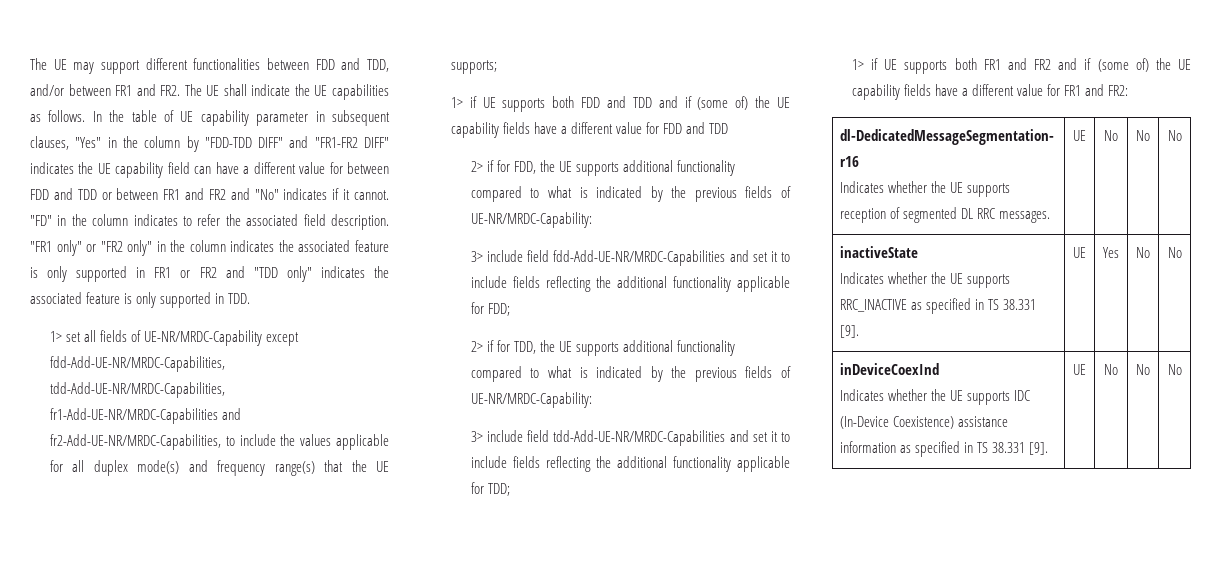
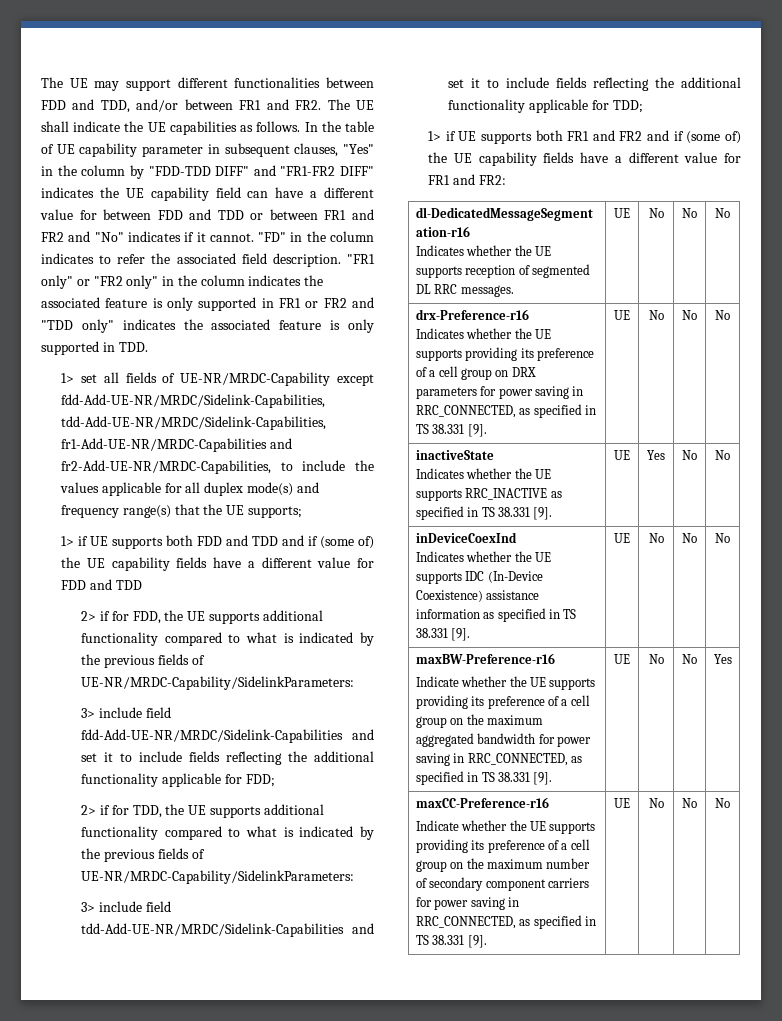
- 1> set all fields of UE-NR/MRDC-Capability except fdd-Add-UE-NR/MRDC-Capabilities, tdd-Add-UE-NR/MRDC-Capabilities, fr1-Add-UE-NR/MRDC-Capabilities and fr2-Add-UE-NR/MRDC-Capabilities, to include the values applicable for all duplex mode(s) and frequency range(s) that the UE supports;
+ 1> set all fields of UE-NR/MRDC-Capability except fdd-Add-UE-NR/MRDC/Sidelink-Capabilities, tdd-Add-UE-NR/MRDC/Sidelink-Capabilities, fr1-Add-UE-NR/MRDC-Capabilities and fr2-Add-UE-NR/MRDC-Capabilities, to include the values applicable for all duplex mode(s) and frequency range(s) that the UE supports;
- 2> if for FDD, the UE supports additional functionality compared to what is indicated by the previous fields of UE-NR/MRDC-Capability:
- 3> include field fdd-Add-UE-NR/MRDC-Capabilities and set it to include fields reflecting the additional functionality applicable for FDD;
+ 2> if for FDD, the UE supports additional functionality compared to what is indicated by the previous fields of UE-NR/MRDC-Capability/SidelinkParameters:
+ 3> include field fdd-Add-UE-NR/MRDC/Sidelink-Capabilities and set it to include fields reflecting the additional functionality applicable for FDD;
- 2> if for TDD, the UE supports additional functionality compared to what is indicated by the previous fields of UE-NR/MRDC-Capability:
- 3> include field tdd-Add-UE-NR/MRDC-Capabilities and set it to include fields reflecting the additional functionality applicable for TDD;
+ 2> if for TDD, the UE supports additional functionality compared to what is indicated by the previous fields of UE-NR/MRDC-Capability/SidelinkParameters:
+ 3> include field tdd-Add-UE-NR/MRDC/Sidelink-Capabilities and set it to include fields reflecting the additional functionality applicable for TDD;
+ drx-Preference-r16
+ Indicates whether the UE supports providing its preference of a cell group on DRX parameters for power saving in RRC_CONNECTED, as specified in TS 38.331 [9]. | UE | No | No | No
+ maxBW-Preference-r16
+ Indicate whether the UE supports providing its preference of a cell group on the maximum aggregated bandwidth for power saving in RRC_CONNECTED, as specified in TS 38.331 [9]. | UE | No | No | Yes
+ maxCC-Preference-r16
+ Indicate whether the UE supports providing its preference of a cell group on the maximum number of secondary component carriers for power saving in RRC_CONNECTED, as specified in TS 38.331 [9]. | UE | No | No | No

